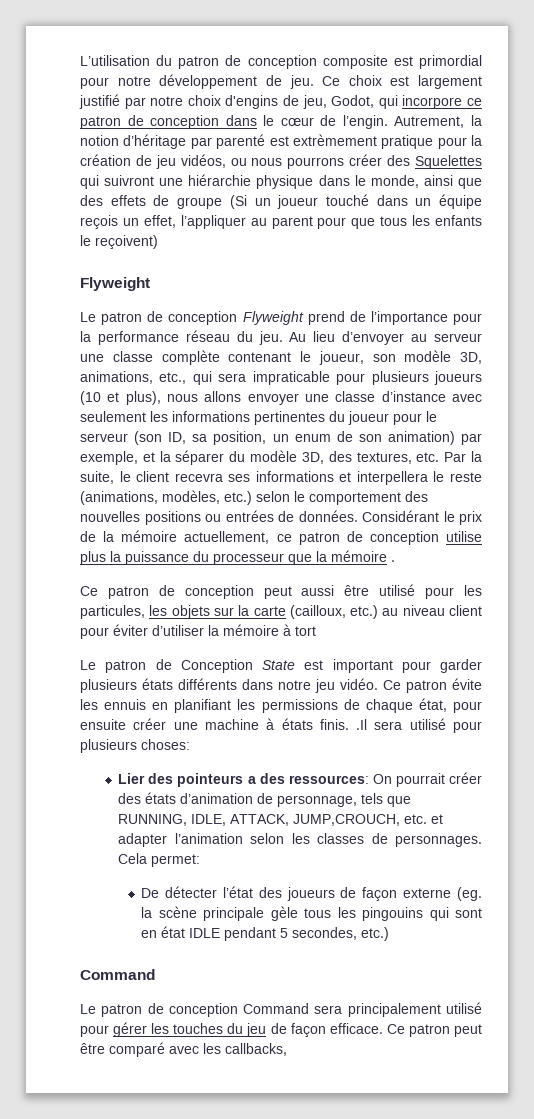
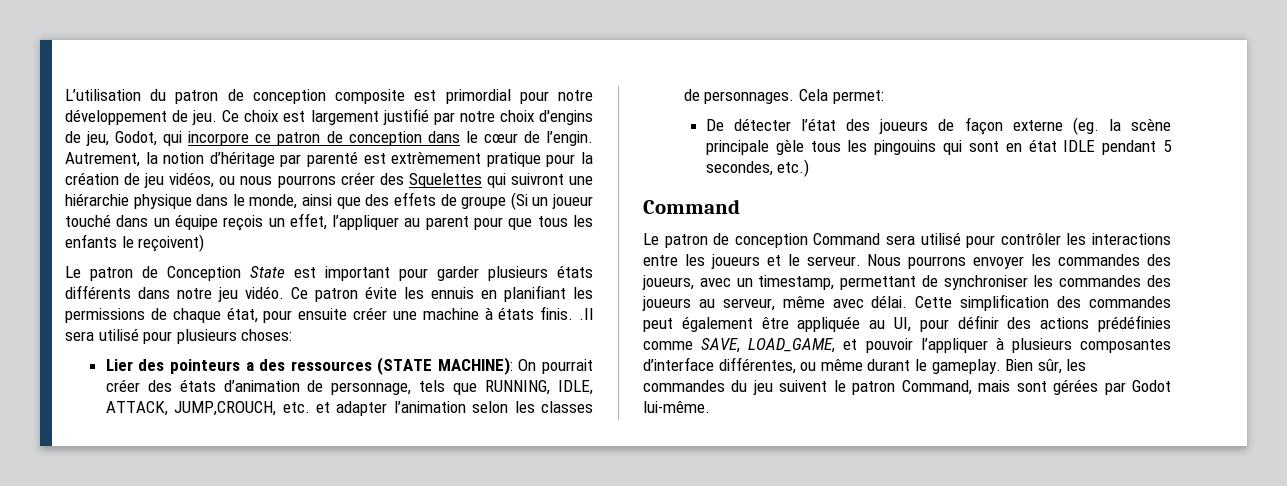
  Autrement, la notion d’héritage par parenté est extrèmement pratique pour la création de jeu vidéos, ou nous pourrons créer des Squelettes qui suivront une hiérarchie physique dans le monde, ainsi que des effets de groupe (Si un joueur touché dans un équipe reçois un effet, l’appliquer au parent pour que tous les enfants le reçoivent)
- Flyweight
- Le patron de conception Flyweight prend de l’importance pour la performance réseau du jeu. Au lieu d’envoyer au serveur une classe complète contenant le joueur, son modèle 3D, animations, etc., qui sera impraticable pour plusieurs joueurs (10 et plus), nous allons envoyer une classe d’instance avec seulement les informations pertinentes du joueur pour le serveur (son ID, sa position, un enum de son animation) par exemple, et la séparer du modèle 3D, des textures, etc. Par la suite, le client recevra ses informations et interpellera le reste (animations, modèles, etc.) selon le comportement des nouvelles positions ou entrées de données. Considérant le prix de la mémoire actuellement, ce patron de conception utilise plus la puissance du processeur que la mémoire .
- Ce patron de conception peut aussi être utilisé pour les particules, les objets sur la carte (cailloux, etc.) au niveau client pour éviter d’utiliser la mémoire à tort
- Lier des pointeurs a des ressources: On pourrait créer des états d’animation de personnage, tels que RUNNING, IDLE, ATTACK, JUMP,CROUCH, etc. et adapter l’animation selon les classes de personnages.
+ Lier des pointeurs a des ressources (STATE MACHINE): On pourrait créer des états d’animation de personnage, tels que RUNNING, IDLE, ATTACK, JUMP,CROUCH, etc. et adapter l’animation selon les classes de personnages.
- Le patron de conception Command sera principalement utilisé pour gérer les touches du jeu de façon efficace. Ce patron peut être comparé avec les callbacks,
+ Le patron de conception Command sera utilisé pour contrôler les interactions entre les joueurs et le serveur. Nous pourrons envoyer les commandes des joueurs, avec un timestamp, permettant de synchroniser les commandes des joueurs au serveur, même avec délai. Cette simplification des commandes peut également être appliquée au UI, pour définir des actions prédéfinies comme SAVE, LOAD_GAME, et pouvoir l’appliquer à plusieurs composantes d’interface différentes, ou même durant le gameplay. Bien sûr, les commandes du jeu suivent le patron Command, mais sont gérées par Godot lui-même.

